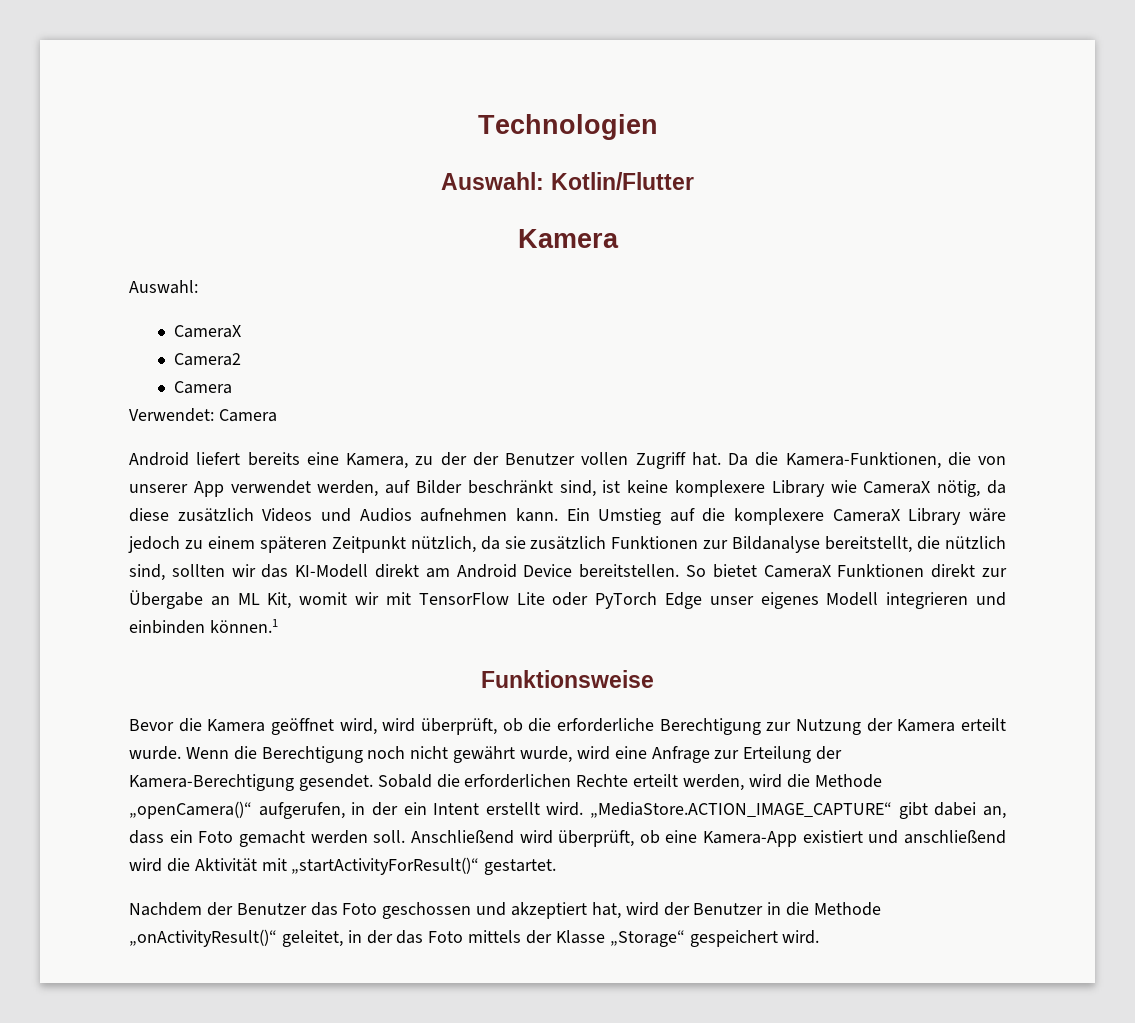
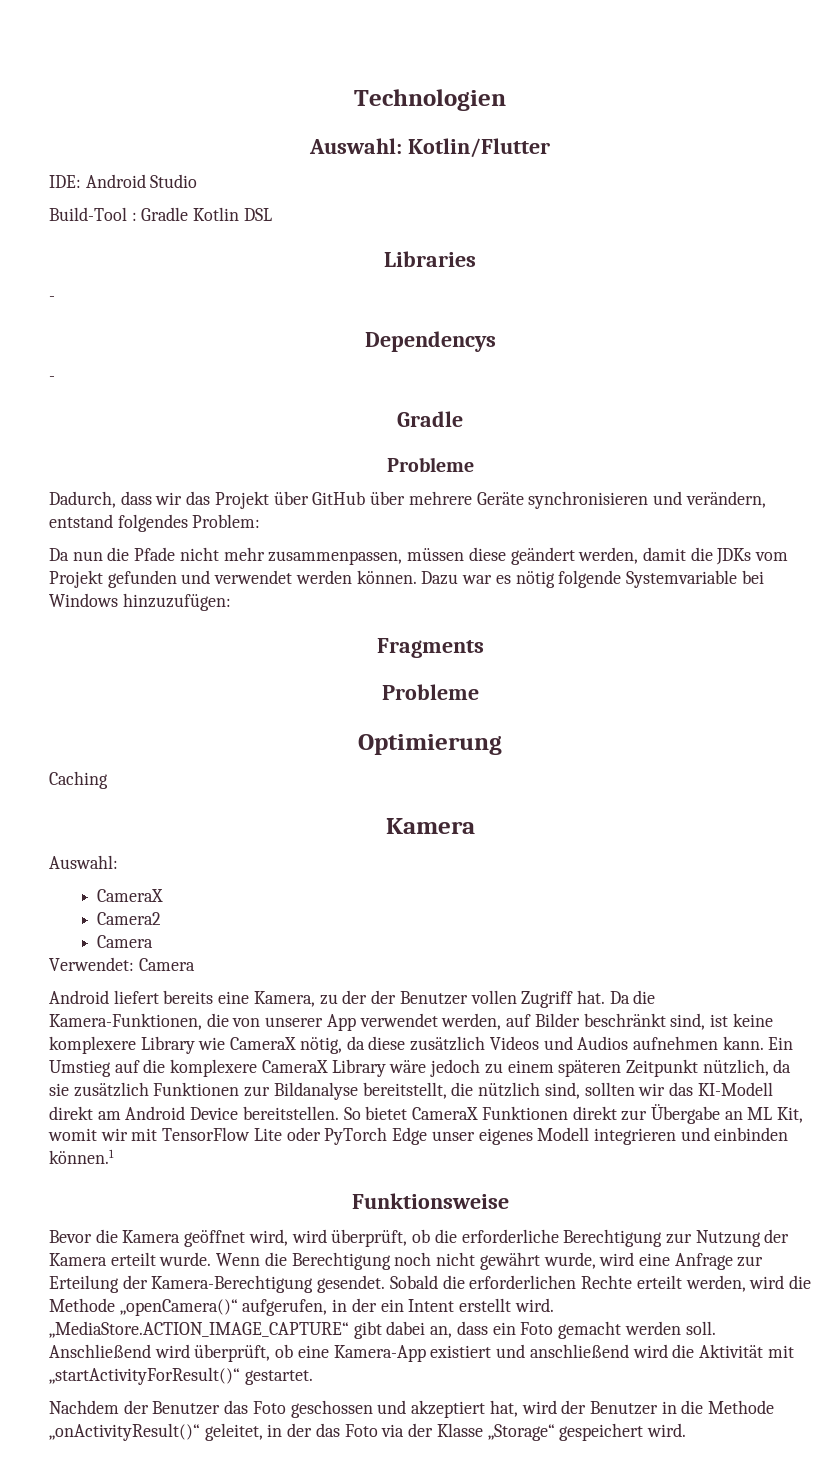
+ IDE: Android Studio
+ Build-Tool : Gradle Kotlin DSL
+ Libraries
+ -
+ Dependencys
+ -
+ Gradle
+ Probleme
+ Dadurch, dass wir das Projekt über GitHub über mehrere Geräte synchronisieren und verändern, entstand folgendes Problem:
+ Da nun die Pfade nicht mehr zusammenpassen, müssen diese geändert werden, damit die JDKs vom Projekt gefunden und verwendet werden können. Dazu war es nötig folgende Systemvariable bei Windows hinzuzufügen:
+ Fragments
+ Probleme
+ Optimierung
+ Caching
- Nachdem der Benutzer das Foto geschossen und akzeptiert hat, wird der Benutzer in die Methode „onActivityResult()“ geleitet, in der das Foto mittels der Klasse „Storage“ gespeichert wird.
+ Nachdem der Benutzer das Foto geschossen und akzeptiert hat, wird der Benutzer in die Methode „onActivityResult()“ geleitet, in der das Foto via der Klasse „Storage“ gespeichert wird.

